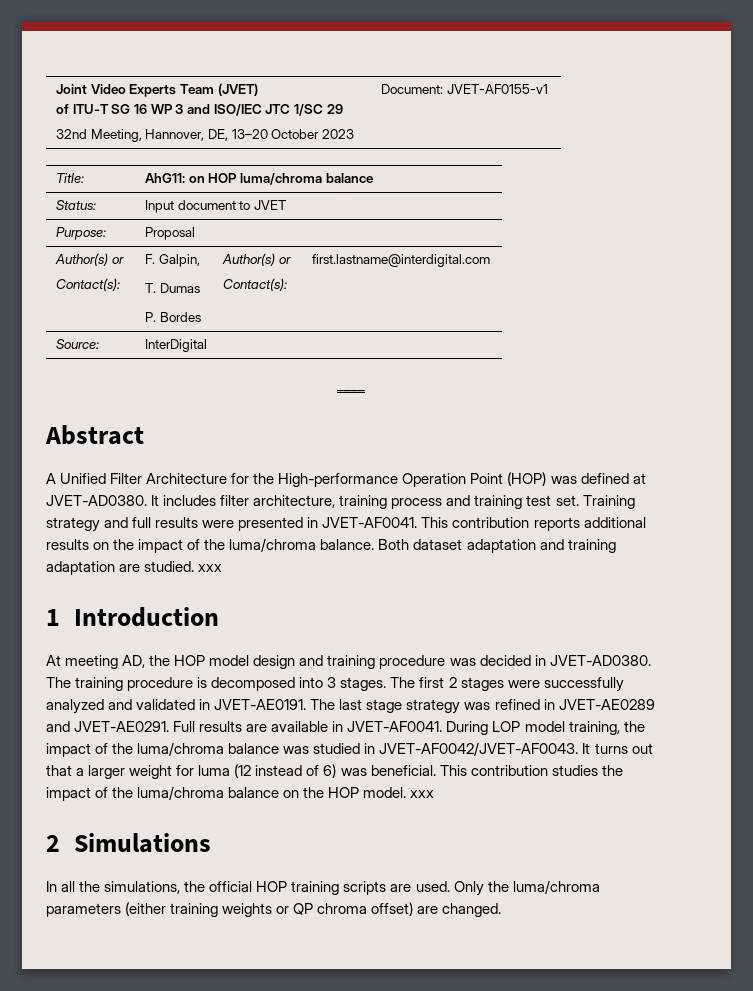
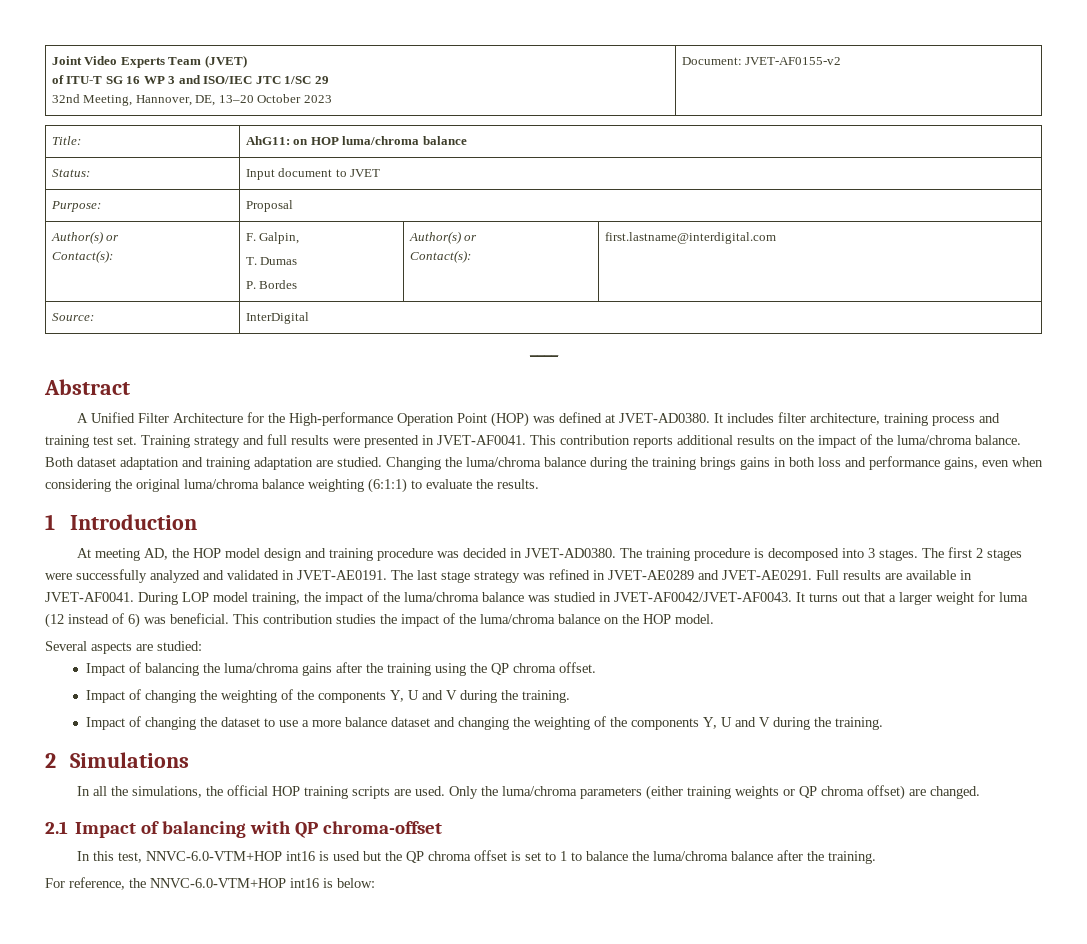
  Joint Video Experts Team (JVET)
  of ITU-T SG 16 WP 3 and ISO/IEC JTC 1/SC 29
- 32nd Meeting, Hannover, DE, 13–20 October 2023 | Document: JVET-AF0155-v1
+ 32nd Meeting, Hannover, DE, 13–20 October 2023 | Document: JVET-AF0155-v2
- Both dataset adaptation and training adaptation are studied. xxx
+ Both dataset adaptation and training adaptation are studied. Changing the luma/chroma balance during the training brings gains in both loss and performance gains, even when considering the original luma/chroma balance weighting (6:1:1) to evaluate the results.
- This contribution studies the impact of the luma/chroma balance on the HOP model. xxx
+ This contribution studies the impact of the luma/chroma balance on the HOP model.
+ Several aspects are studied:
+ Impact of balancing the luma/chroma gains after the training using the QP chroma offset.
+ Impact of changing the weighting of the components Y, U and V during the training.
+ Impact of changing the dataset to use a more balance dataset and changing the weighting of the components Y, U and V during the training.
+ 2.1 Impact of balancing with QP chroma-offset
+ In this test, NNVC-6.0-VTM+HOP int16 is used but the QP chroma offset is set to 1 to balance the luma/chroma balance after the training.
+ For reference, the NNVC-6.0-VTM+HOP int16 is below:

